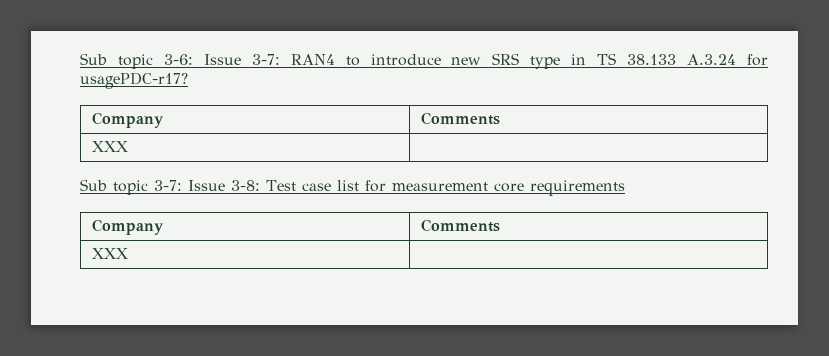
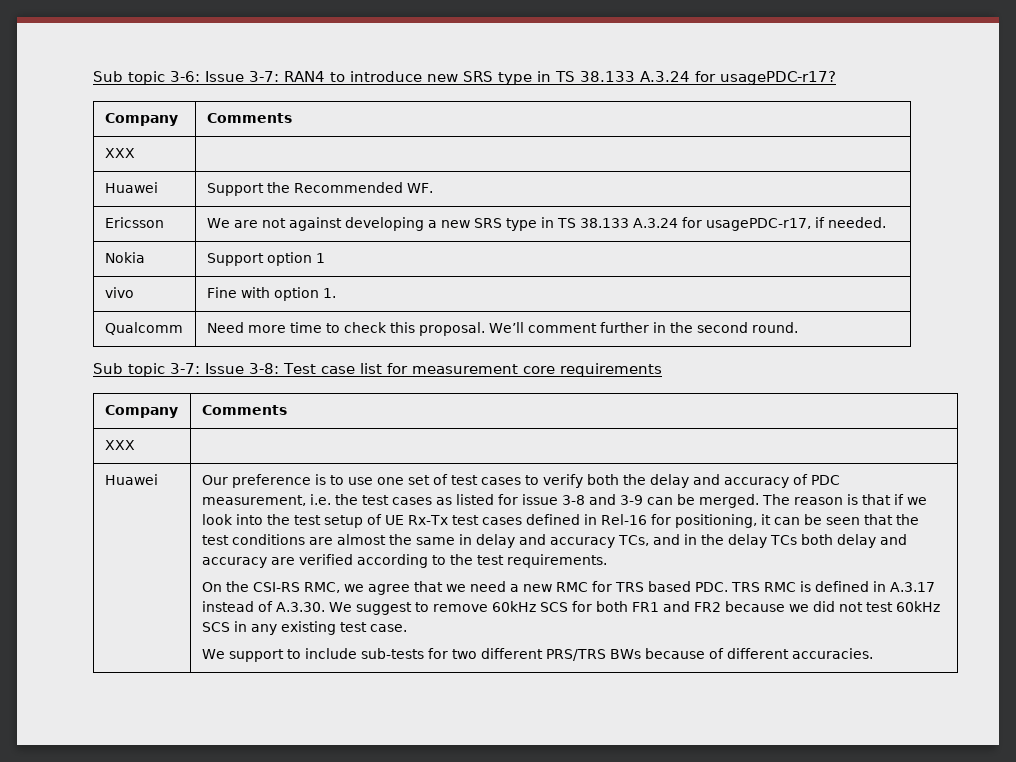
+ Huawei | Support the Recommended WF.
+ Ericsson | We are not against developing a new SRS type in TS 38.133 A.3.24 for usagePDC-r17, if needed.
+ Nokia | Support option 1
+ vivo | Fine with option 1.
+ Qualcomm | Need more time to check this proposal. We’ll comment further in the second round.
+ Huawei | Our preference is to use one set of test cases to verify both the delay and accuracy of PDC measurement, i.e. the test cases as listed for issue 3-8 and 3-9 can be merged. The reason is that if we look into the test setup of UE Rx-Tx test cases defined in Rel-16 for positioning, it can be seen that the test conditions are almost the same in delay and accuracy TCs, and in the delay TCs both delay and accuracy are verified according to the test requirements.
+ On the CSI-RS RMC, we agree that we need a new RMC for TRS based PDC. TRS RMC is defined in A.3.17 instead of A.3.30. We suggest to remove 60kHz SCS for both FR1 and FR2 because we did not test 60kHz SCS in any existing test case.
+ We support to include sub-tests for two different PRS/TRS BWs because of different accuracies.

